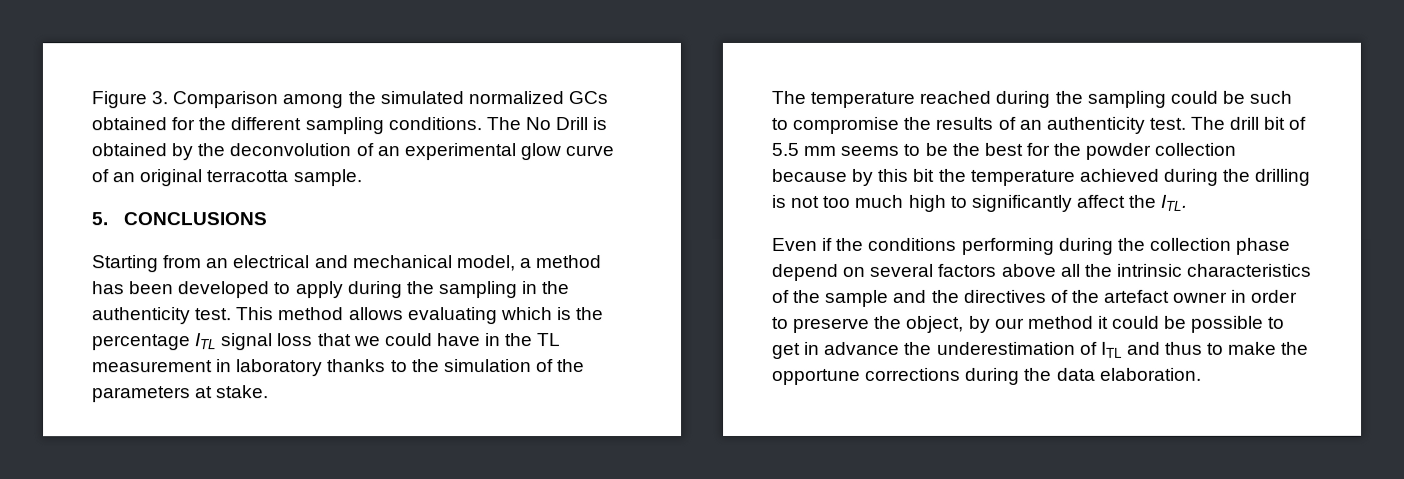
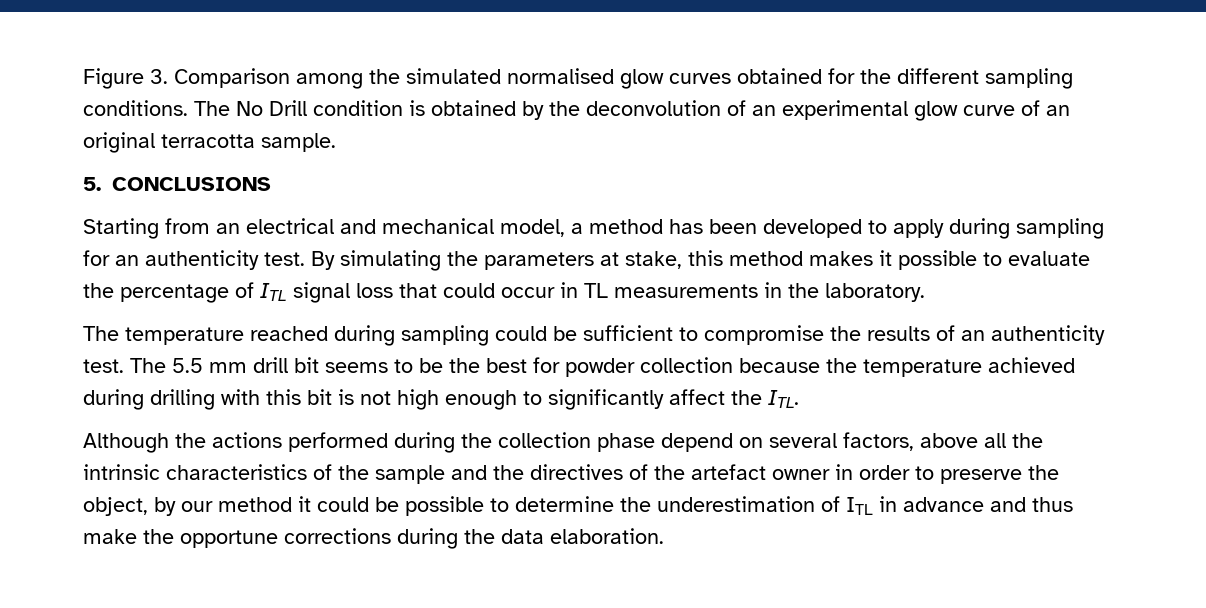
- Figure 3. Comparison among the simulated normalized GCs obtained for the different sampling conditions.
+ Figure 3. Comparison among the simulated normalised glow curves obtained for the different sampling conditions.
- The No Drill is obtained by the deconvolution of an experimental glow curve of an original terracotta sample.
+ The No Drill condition is obtained by the deconvolution of an experimental glow curve of an original terracotta sample.
- Starting from an electrical and mechanical model, a method has been developed to apply during the sampling in the authenticity test. This method allows evaluating which is the percentage ITL signal loss that we could have in the TL measurement in laboratory thanks to the simulation of the parameters at stake.
+ Starting from an electrical and mechanical model, a method has been developed to apply during sampling for an authenticity test. By simulating the parameters at stake, this method makes it possible to evaluate the percentage of ITL signal loss that could occur in TL measurements in the laboratory.
- The temperature reached during the sampling could be such to compromise the results of an authenticity test.
+ The temperature reached during sampling could be sufficient to compromise the results of an authenticity test.
- The drill bit of 5.5 mm seems to be the best for the powder collection because by this bit the temperature achieved during the drilling is not too much high to significantly affect the ITL.
+ The 5.5 mm drill bit seems to be the best for powder collection because the temperature achieved during drilling with this bit is not high enough to significantly affect the ITL.
- Even if the conditions performing during the collection phase depend on several factors above all the intrinsic characteristics of the sample and the directives of the artefact owner in order to preserve the object, by our method it could be possible to get in advance the underestimation of ITL and thus to make the opportune corrections during the data elaboration.
+ Although the actions performed during the collection phase depend on several factors, above all the intrinsic characteristics of the sample and the directives of the artefact owner in order to preserve the object, by our method it could be possible to determine the underestimation of ITL in advance and thus make the opportune corrections during the data elaboration.

